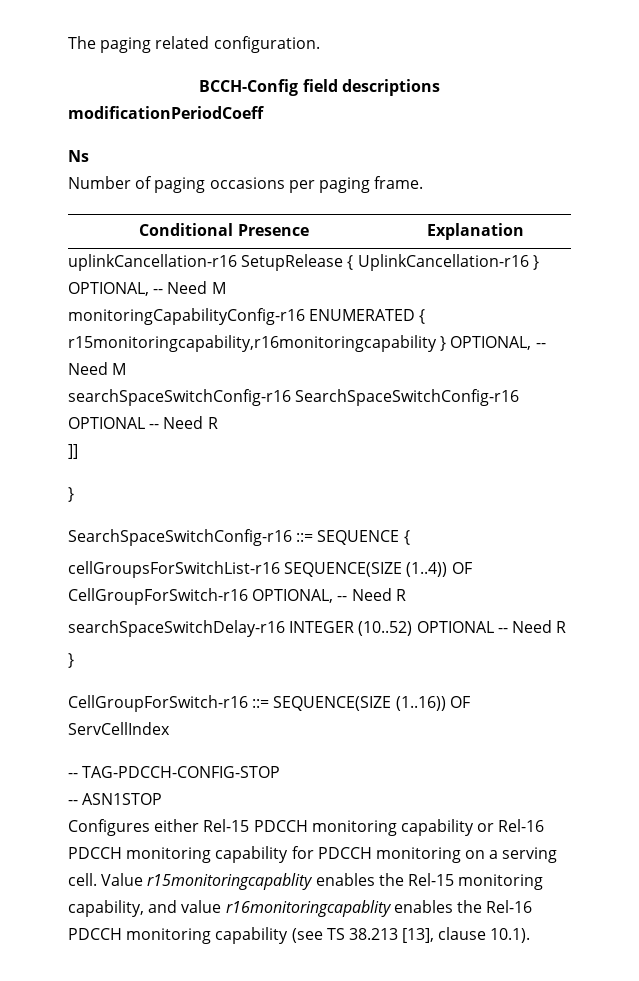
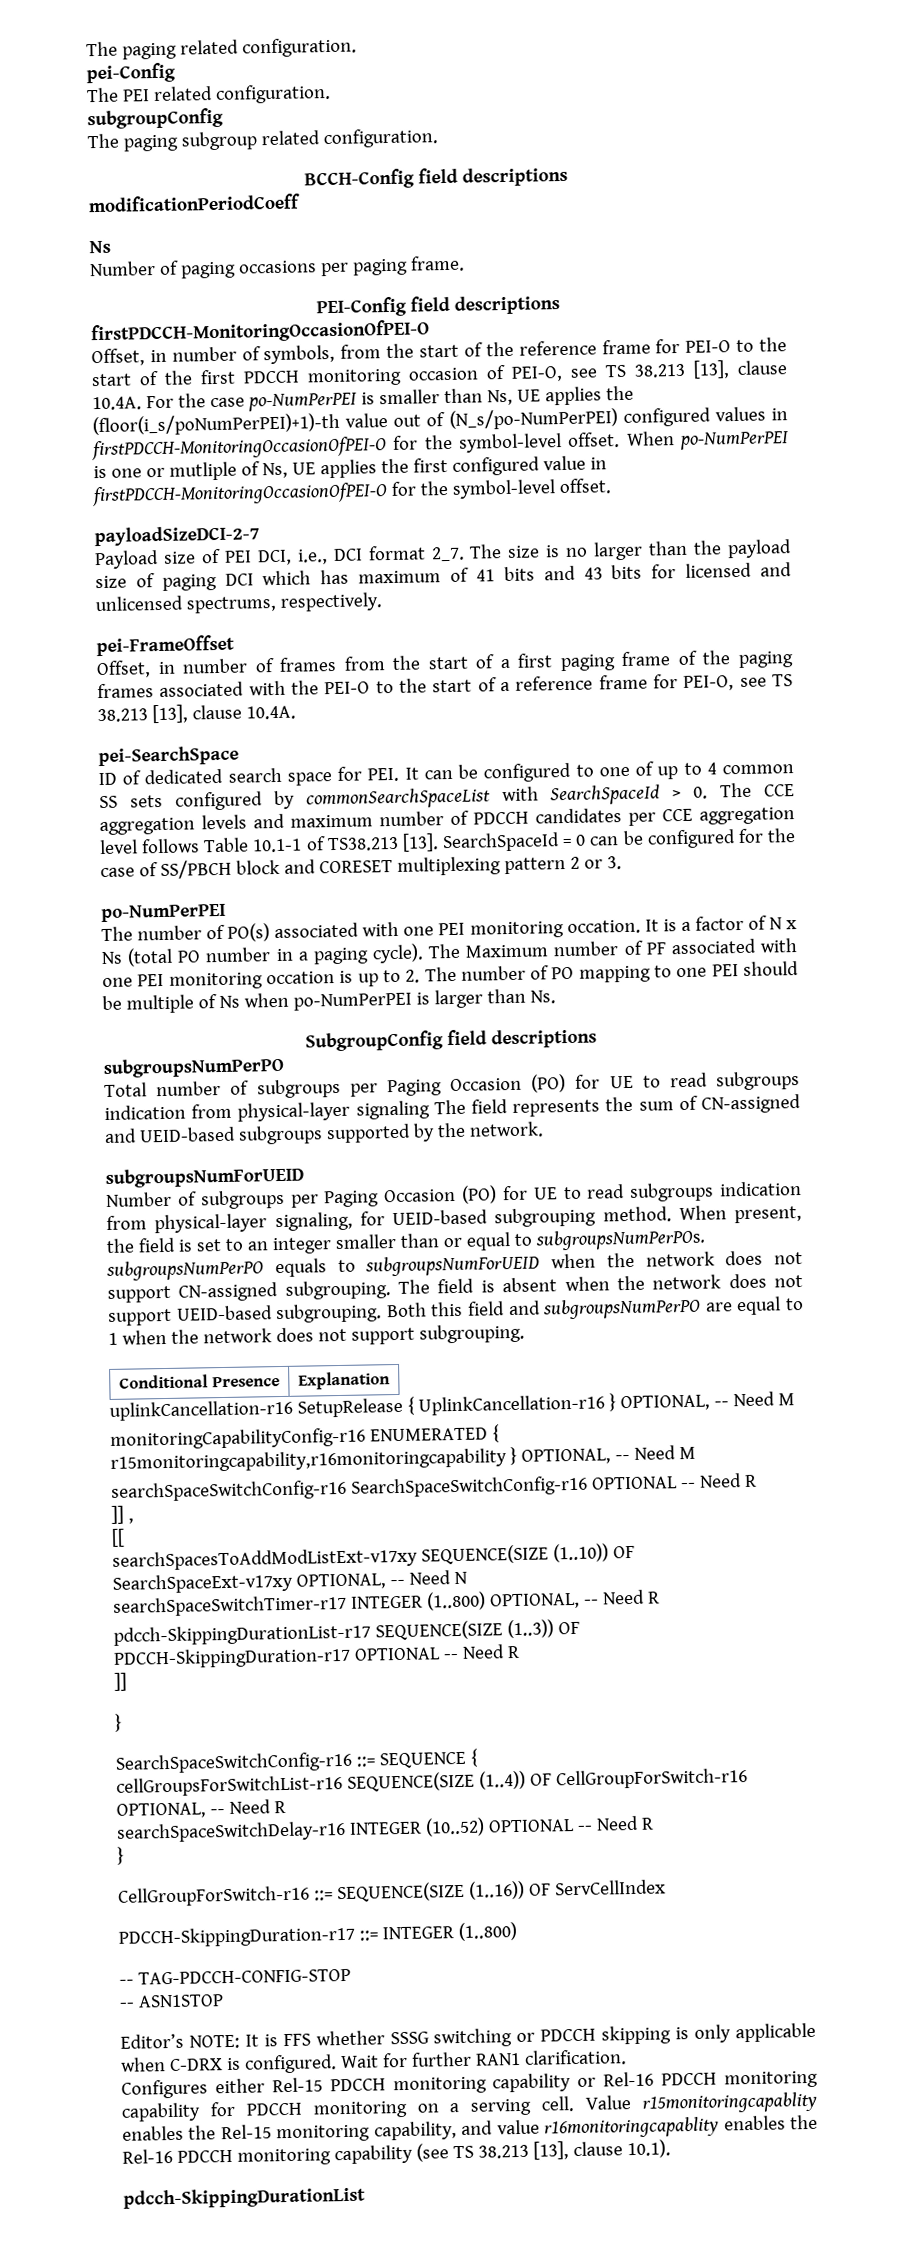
+ pei-Config
+ The PEI related configuration.
+ subgroupConfig
+ The paging subgroup related configuration.
+ PEI-Config field descriptions
+ firstPDCCH-MonitoringOccasionOfPEI-O
+ Offset, in number of symbols, from the start of the reference frame for PEI-O to the start of the first PDCCH monitoring occasion of PEI-O, see TS 38.213 [13], clause 10.4A. For the case po-NumPerPEI is smaller than Ns, UE applies the (floor(i_s/poNumPerPEI)+1)-th value out of (N_s/po-NumPerPEI) configured values in firstPDCCH-MonitoringOccasionOfPEI-O for the symbol-level offset. When po-NumPerPEI is one or mutliple of Ns, UE applies the first configured value in firstPDCCH-MonitoringOccasionOfPEI-O for the symbol-level offset.
+ payloadSizeDCI-2-7
+ Payload size of PEI DCI, i.e., DCI format 2_7. The size is no larger than the payload size of paging DCI which has maximum of 41 bits and 43 bits for licensed and unlicensed spectrums, respectively.
+ pei-FrameOffset
+ Offset, in number of frames from the start of a first paging frame of the paging frames associated with the PEI-O to the start of a reference frame for PEI-O, see TS 38.213 [13], clause 10.4A.
+ pei-SearchSpace
+ ID of dedicated search space for PEI. It can be configured to one of up to 4 common SS sets configured by commonSearchSpaceList with SearchSpaceId > 0. The CCE aggregation levels and maximum number of PDCCH candidates per CCE aggregation level follows Table 10.1-1 of TS38.213 [13]. SearchSpaceId = 0 can be configured for the case of SS/PBCH block and CORESET multiplexing pattern 2 or 3.
+ po-NumPerPEI
+ The number of PO(s) associated with one PEI monitoring occation. It is a factor of N x Ns (total PO number in a paging cycle). The Maximum number of PF associated with one PEI monitoring occation is up to 2. The number of PO mapping to one PEI should be multiple of Ns when po-NumPerPEI is larger than Ns.
+ SubgroupConfig field descriptions
+ subgroupsNumPerPO
+ Total number of subgroups per Paging Occasion (PO) for UE to read subgroups indication from physical-layer signaling The field represents the sum of CN-assigned and UEID-based subgroups supported by the network.
+ subgroupsNumForUEID
+ Number of subgroups per Paging Occasion (PO) for UE to read subgroups indication from physical-layer signaling, for UEID-based subgrouping method. When present, the field is set to an integer smaller than or equal to subgroupsNumPerPOs. subgroupsNumPerPO equals to subgroupsNumForUEID when the network does not support CN-assigned subgrouping. The field is absent when the network does not support UEID-based subgrouping. Both this field and subgroupsNumPerPO are equal to 1 when the network does not support subgrouping.
+ ]] ,
+ [[
+ searchSpacesToAddModListExt-v17xy SEQUENCE(SIZE (1..10)) OF SearchSpaceExt-v17xy OPTIONAL, -- Need N
+ searchSpaceSwitchTimer-r17 INTEGER (1..800) OPTIONAL, -- Need R
+ pdcch-SkippingDurationList-r17 SEQUENCE(SIZE (1..3)) OF PDCCH-SkippingDuration-r17 OPTIONAL -- Need R
+ PDCCH-SkippingDuration-r17 ::= INTEGER (1..800)
+ Editor’s NOTE: It is FFS whether SSSG switching or PDCCH skipping is only applicable when C-DRX is configured. Wait for further RAN1 clarification.
+ pdcch-SkippingDurationList

